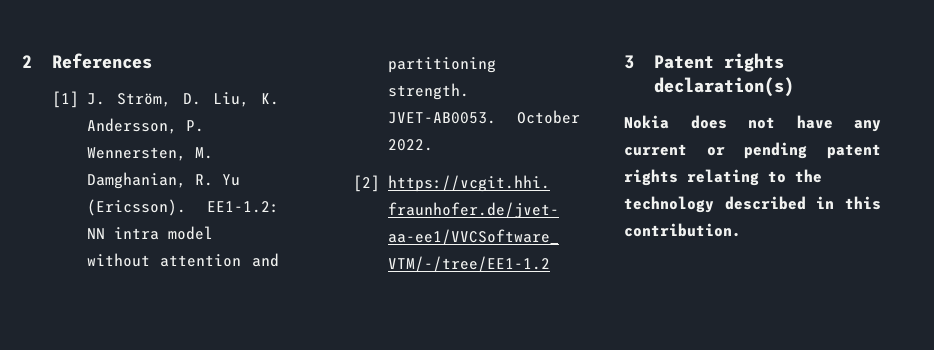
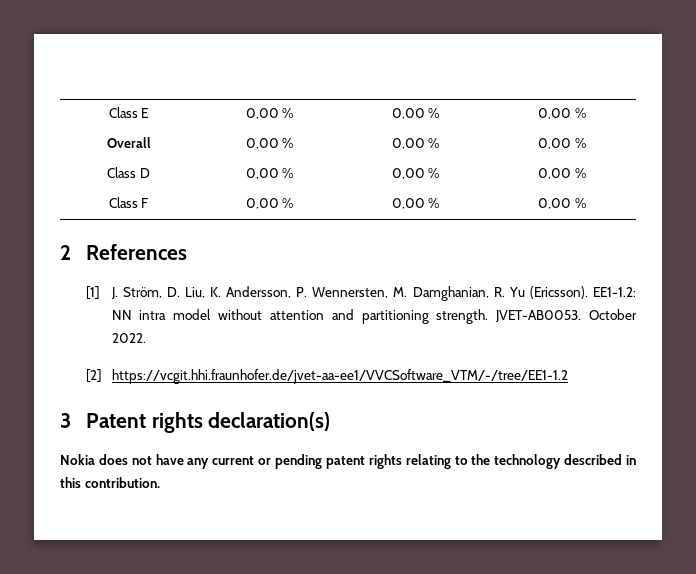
+ Class E | 0,00 % | 0,00 % | 0,00 %
+ Overall | 0,00 % | 0,00 % | 0,00 %
+ Class D | 0,00 % | 0,00 % | 0,00 %
+ Class F | 0,00 % | 0,00 % | 0,00 %

